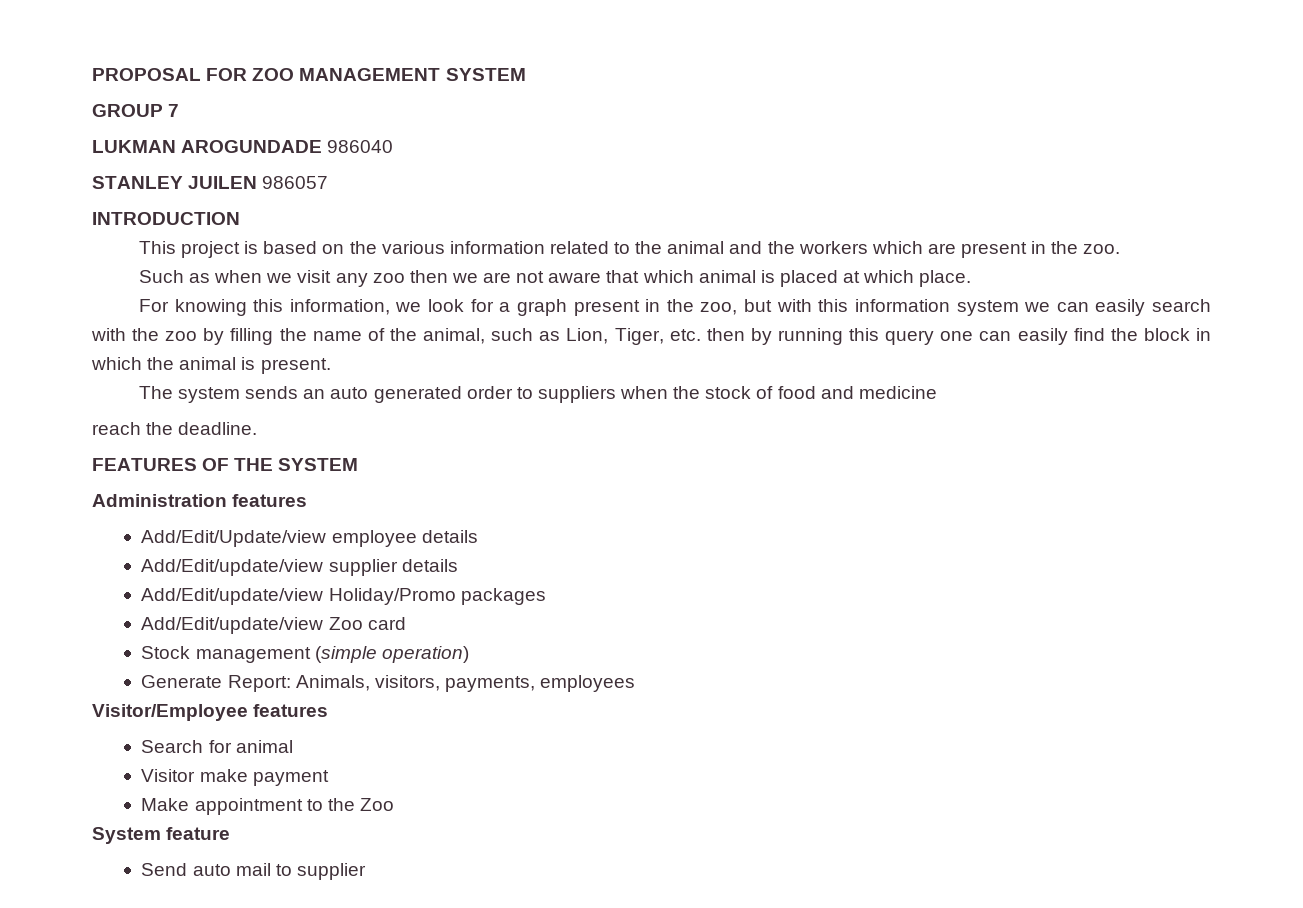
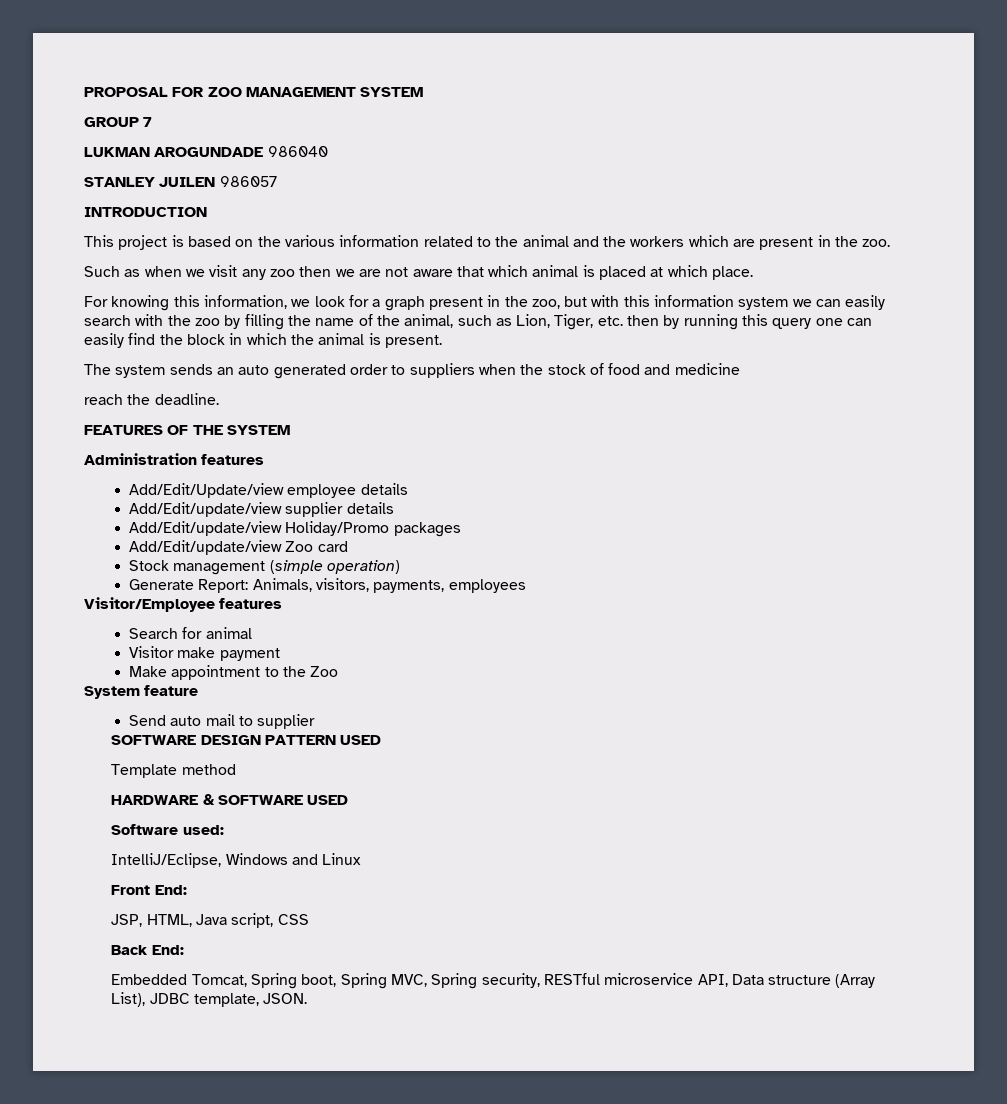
+ SOFTWARE DESIGN PATTERN USED
+ Template method
+ HARDWARE & SOFTWARE USED
+ Software used:
+ IntelliJ/Eclipse, Windows and Linux
+ Front End:
+ JSP, HTML, Java script, CSS
+ Back End:
+ Embedded Tomcat, Spring boot, Spring MVC, Spring security, RESTful microservice API, Data structure (Array List), JDBC template, JSON.

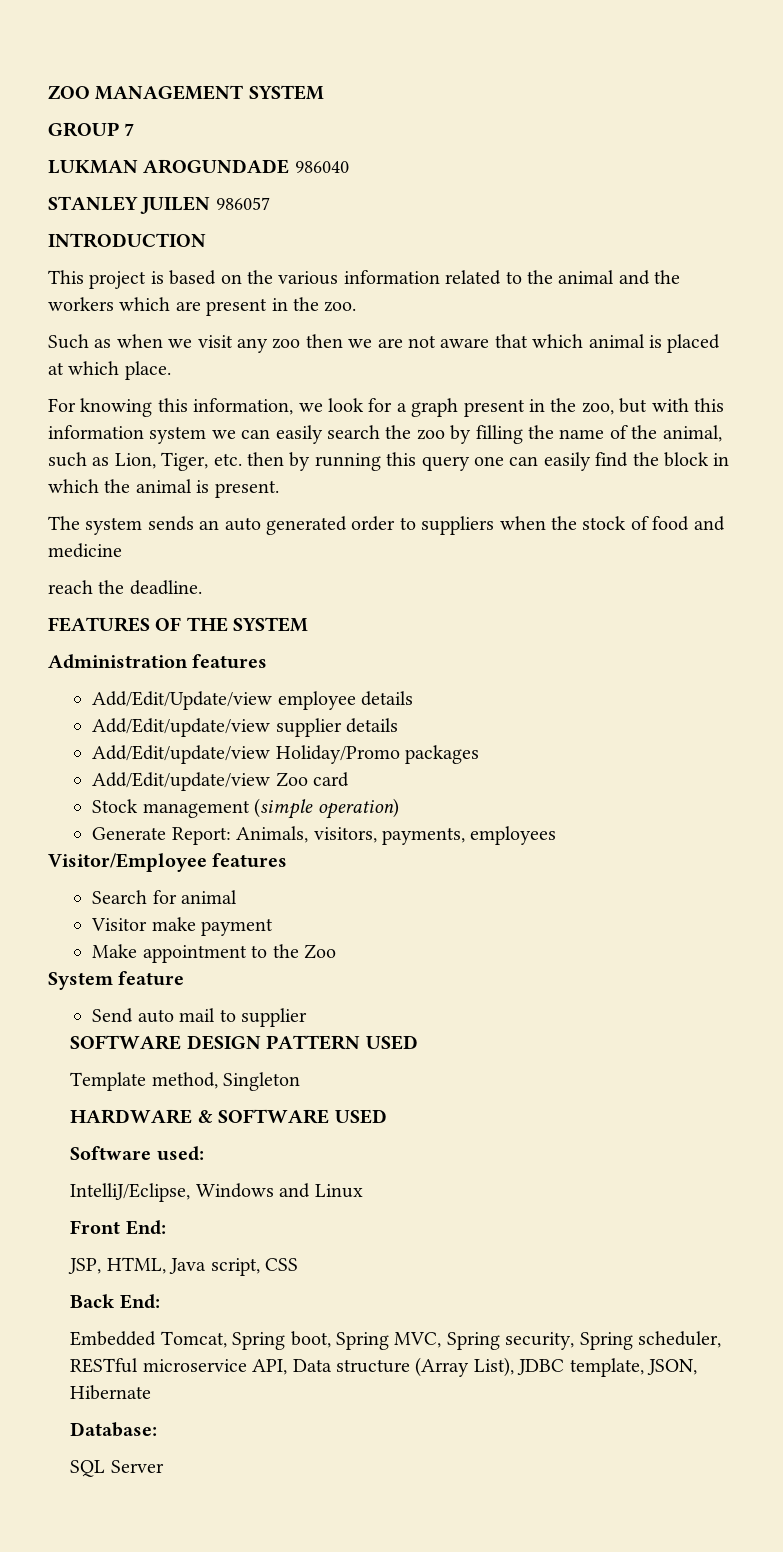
- PROPOSAL FOR ZOO MANAGEMENT SYSTEM
+ ZOO MANAGEMENT SYSTEM
- For knowing this information, we look for a graph present in the zoo, but with this information system we can easily search with the zoo by filling the name of the animal, such as Lion, Tiger, etc. then by running this query one can easily find the block in which the animal is present.
+ For knowing this information, we look for a graph present in the zoo, but with this information system we can easily search the zoo by filling the name of the animal, such as Lion, Tiger, etc. then by running this query one can easily find the block in which the animal is present.
- Template method
+ Template method, Singleton
- Embedded Tomcat, Spring boot, Spring MVC, Spring security, RESTful microservice API, Data structure (Array List), JDBC template, JSON.
+ Embedded Tomcat, Spring boot, Spring MVC, Spring security, Spring scheduler, RESTful microservice API, Data structure (Array List), JDBC template, JSON, Hibernate
+ Database:
+ SQL Server

